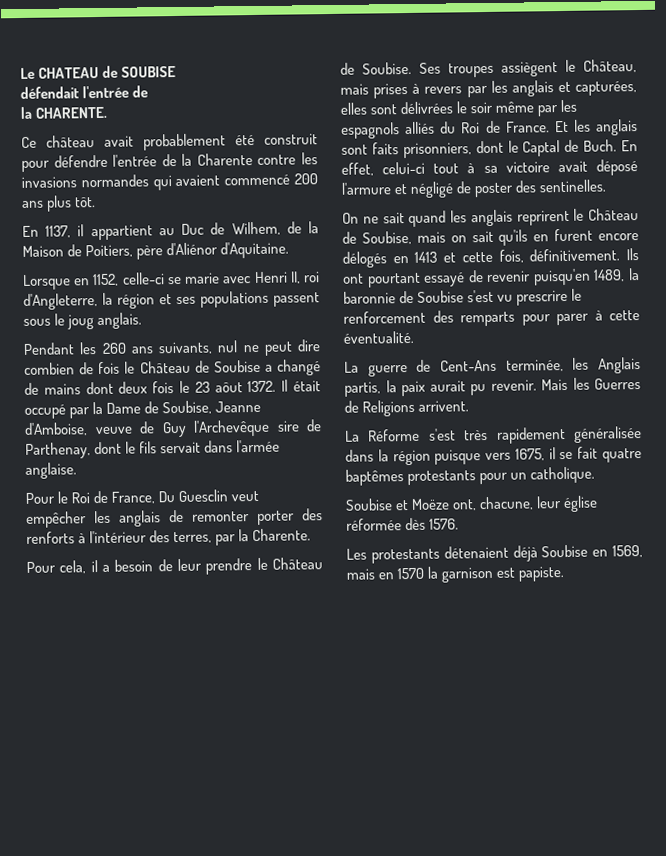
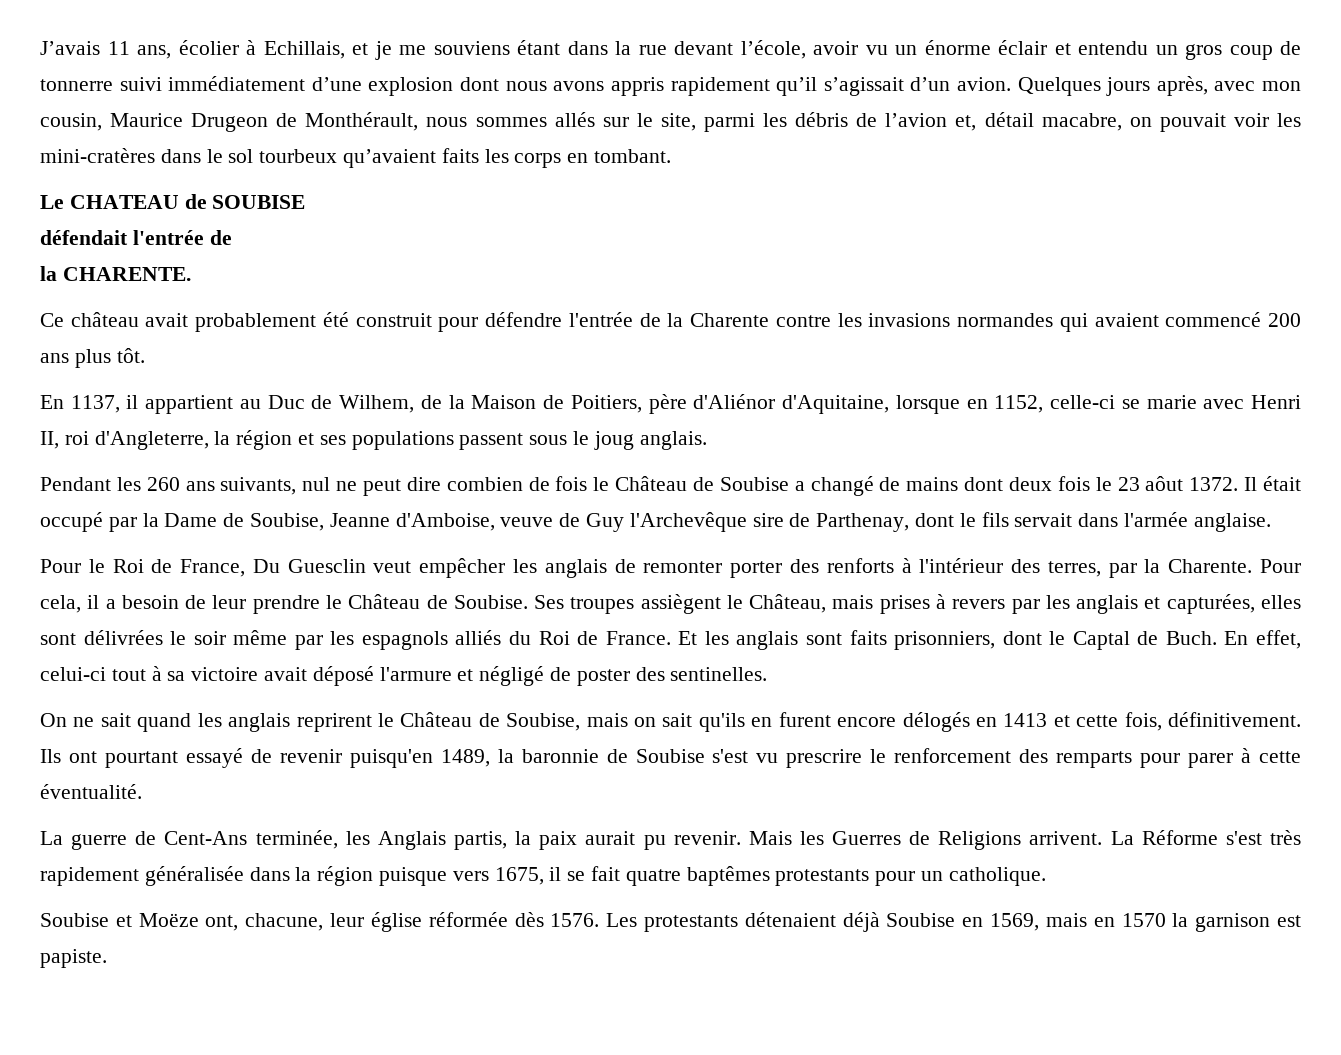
+ J’avais 11 ans, écolier à Echillais, et je me souviens étant dans la rue devant l’école, avoir vu un énorme éclair et entendu un gros coup de tonnerre suivi immédiatement d’une explosion dont nous avons appris rapidement qu’il s’agissait d’un avion. Quelques jours après, avec mon cousin, Maurice Drugeon de Monthérault, nous sommes allés sur le site, parmi les débris de l’avion et, détail macabre, on pouvait voir les mini-cratères dans le sol tourbeux qu’avaient faits les corps en tombant.
- En 1137, il appartient au Duc de Wilhem, de la Maison de Poitiers, père d'Aliénor d'Aquitaine.
- Lorsque en 1152, celle-ci se marie avec Henri II, roi d'Angleterre, la région et ses populations passent sous le joug anglais.
+ En 1137, il appartient au Duc de Wilhem, de la Maison de Poitiers, père d'Aliénor d'Aquitaine, lorsque en 1152, celle-ci se marie avec Henri II, roi d'Angleterre, la région et ses populations passent sous le joug anglais.
- Pour le Roi de France, Du Guesclin veut empêcher les anglais de remonter porter des renforts à l'intérieur des terres, par la Charente.
- Pour cela, il a besoin de leur prendre le Château de Soubise.
+ Pour le Roi de France, Du Guesclin veut empêcher les anglais de remonter porter des renforts à l'intérieur des terres, par la Charente. Pour cela, il a besoin de leur prendre le Château de Soubise.
- Mais les Guerres de Religions arrivent.
- La Réforme s'est très rapidement généralisée dans la région puisque vers 1675, il se fait quatre baptêmes protestants pour un catholique.
+ Mais les Guerres de Religions arrivent. La Réforme s'est très rapidement généralisée dans la région puisque vers 1675, il se fait quatre baptêmes protestants pour un catholique.
- Soubise et Moëze ont, chacune, leur église réformée dès 1576.
- Les protestants détenaient déjà Soubise en 1569, mais en 1570 la garnison est papiste.
+ Soubise et Moëze ont, chacune, leur église réformée dès 1576. Les protestants détenaient déjà Soubise en 1569, mais en 1570 la garnison est papiste.

